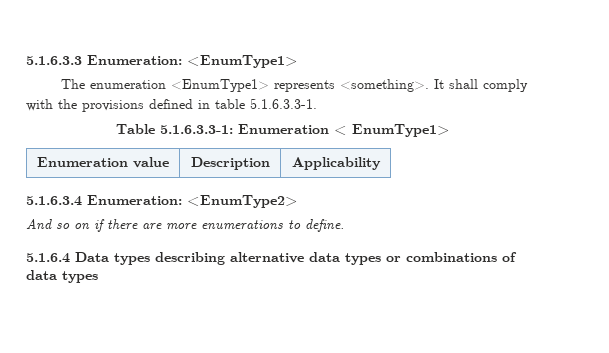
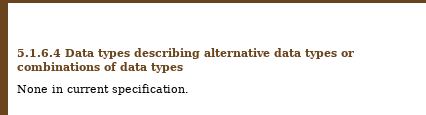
- 5.1.6.3.3 Enumeration: <EnumType1>
- The enumeration <EnumType1> represents <something>. It shall comply with the provisions defined in table 5.1.6.3.3-1.
- Table 5.1.6.3.3-1: Enumeration < EnumType1>
- Enumeration value | Description | Applicability
- 5.1.6.3.4 Enumeration: <EnumType2>
- And so on if there are more enumerations to define.
+ None in current specification.

